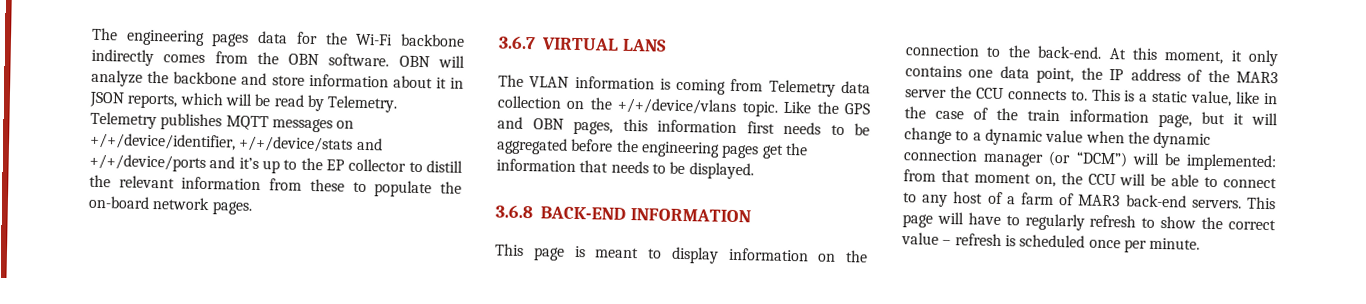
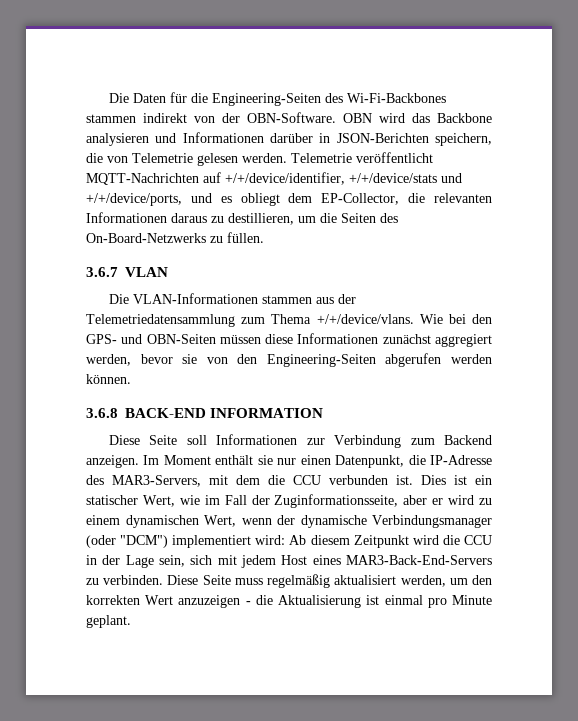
- The engineering pages data for the Wi-Fi backbone indirectly comes from the OBN software. OBN will analyze the backbone and store information about it in JSON reports, which will be read by Telemetry. Telemetry publishes MQTT messages on +/+/device/identifier, +/+/device/stats and +/+/device/ports and it’s up to the EP collector to distill the relevant information from these to populate the on-board network pages.
- 3.6.7 VIRTUAL LANS
- The VLAN information is coming from Telemetry data collection on the +/+/device/vlans topic. Like the GPS and OBN pages, this information first needs to be aggregated before the engineering pages get the information that needs to be displayed.
+ Die Daten für die Engineering-Seiten des Wi-Fi-Backbones stammen indirekt von der OBN-Software. OBN wird das Backbone analysieren und Informationen darüber in JSON-Berichten speichern, die von Telemetrie gelesen werden. Telemetrie veröffentlicht MQTT-Nachrichten auf +/+/device/identifier, +/+/device/stats und +/+/device/ports, und es obliegt dem EP-Collector, die relevanten Informationen daraus zu destillieren, um die Seiten des On-Board-Netzwerks zu füllen.
+ 3.6.7 VLAN
+ Die VLAN-Informationen stammen aus der Telemetriedatensammlung zum Thema +/+/device/vlans. Wie bei den GPS- und OBN-Seiten müssen diese Informationen zunächst aggregiert werden, bevor sie von den Engineering-Seiten abgerufen werden können.
  3.6.8 BACK-END INFORMATION
- This page is meant to display information on the connection to the back-end. At this moment, it only contains one data point, the IP address of the MAR3 server the CCU connects to. This is a static value, like in the case of the train information page, but it will change to a dynamic value when the dynamic connection manager (or “DCM”) will be implemented: from that moment on, the CCU will be able to connect to any host of a farm of MAR3 back-end servers. This page will have to regularly refresh to show the correct value – refresh is scheduled once per minute.
+ Diese Seite soll Informationen zur Verbindung zum Backend anzeigen. Im Moment enthält sie nur einen Datenpunkt, die IP-Adresse des MAR3-Servers, mit dem die CCU verbunden ist. Dies ist ein statischer Wert, wie im Fall der Zuginformationsseite, aber er wird zu einem dynamischen Wert, wenn der dynamische Verbindungsmanager (oder "DCM") implementiert wird: Ab diesem Zeitpunkt wird die CCU in der Lage sein, sich mit jedem Host eines MAR3-Back-End-Servers zu verbinden. Diese Seite muss regelmäßig aktualisiert werden, um den korrekten Wert anzuzeigen - die Aktualisierung ist einmal pro Minute geplant.

